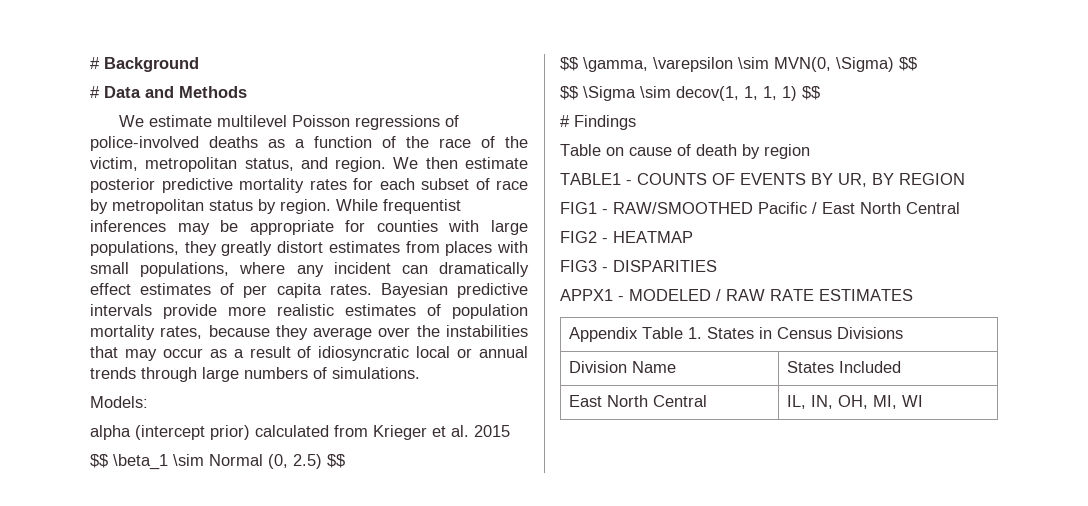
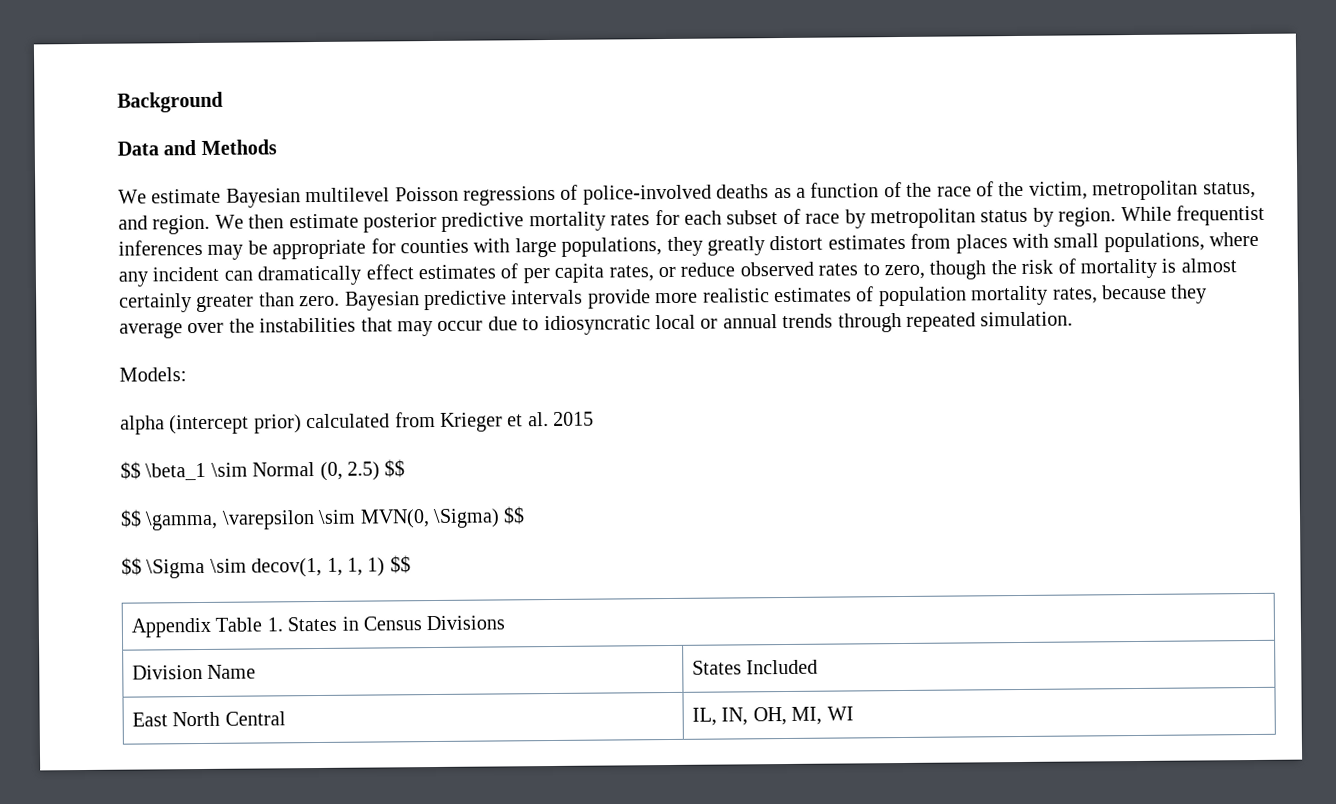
- # Background
+ Background
- # Data and Methods
+ Data and Methods
- We estimate multilevel Poisson regressions of police-involved deaths as a function of the race of the victim, metropolitan status, and region.
+ We estimate Bayesian multilevel Poisson regressions of police-involved deaths as a function of the race of the victim, metropolitan status, and region.
- While frequentist inferences may be appropriate for counties with large populations, they greatly distort estimates from places with small populations, where any incident can dramatically effect estimates of per capita rates.
+ While frequentist inferences may be appropriate for counties with large populations, they greatly distort estimates from places with small populations, where any incident can dramatically effect estimates of per capita rates, or reduce observed rates to zero, though the risk of mortality is almost certainly greater than zero.
- Bayesian predictive intervals provide more realistic estimates of population mortality rates, because they average over the instabilities that may occur as a result of idiosyncratic local or annual trends through large numbers of simulations.
+ Bayesian predictive intervals provide more realistic estimates of population mortality rates, because they average over the instabilities that may occur due to idiosyncratic local or annual trends through repeated simulation.
- # Findings
- Table on cause of death by region
- TABLE1 - COUNTS OF EVENTS BY UR, BY REGION
- FIG1 - RAW/SMOOTHED Pacific / East North Central
- FIG2 - HEATMAP
- FIG3 - DISPARITIES
- APPX1 - MODELED / RAW RATE ESTIMATES

